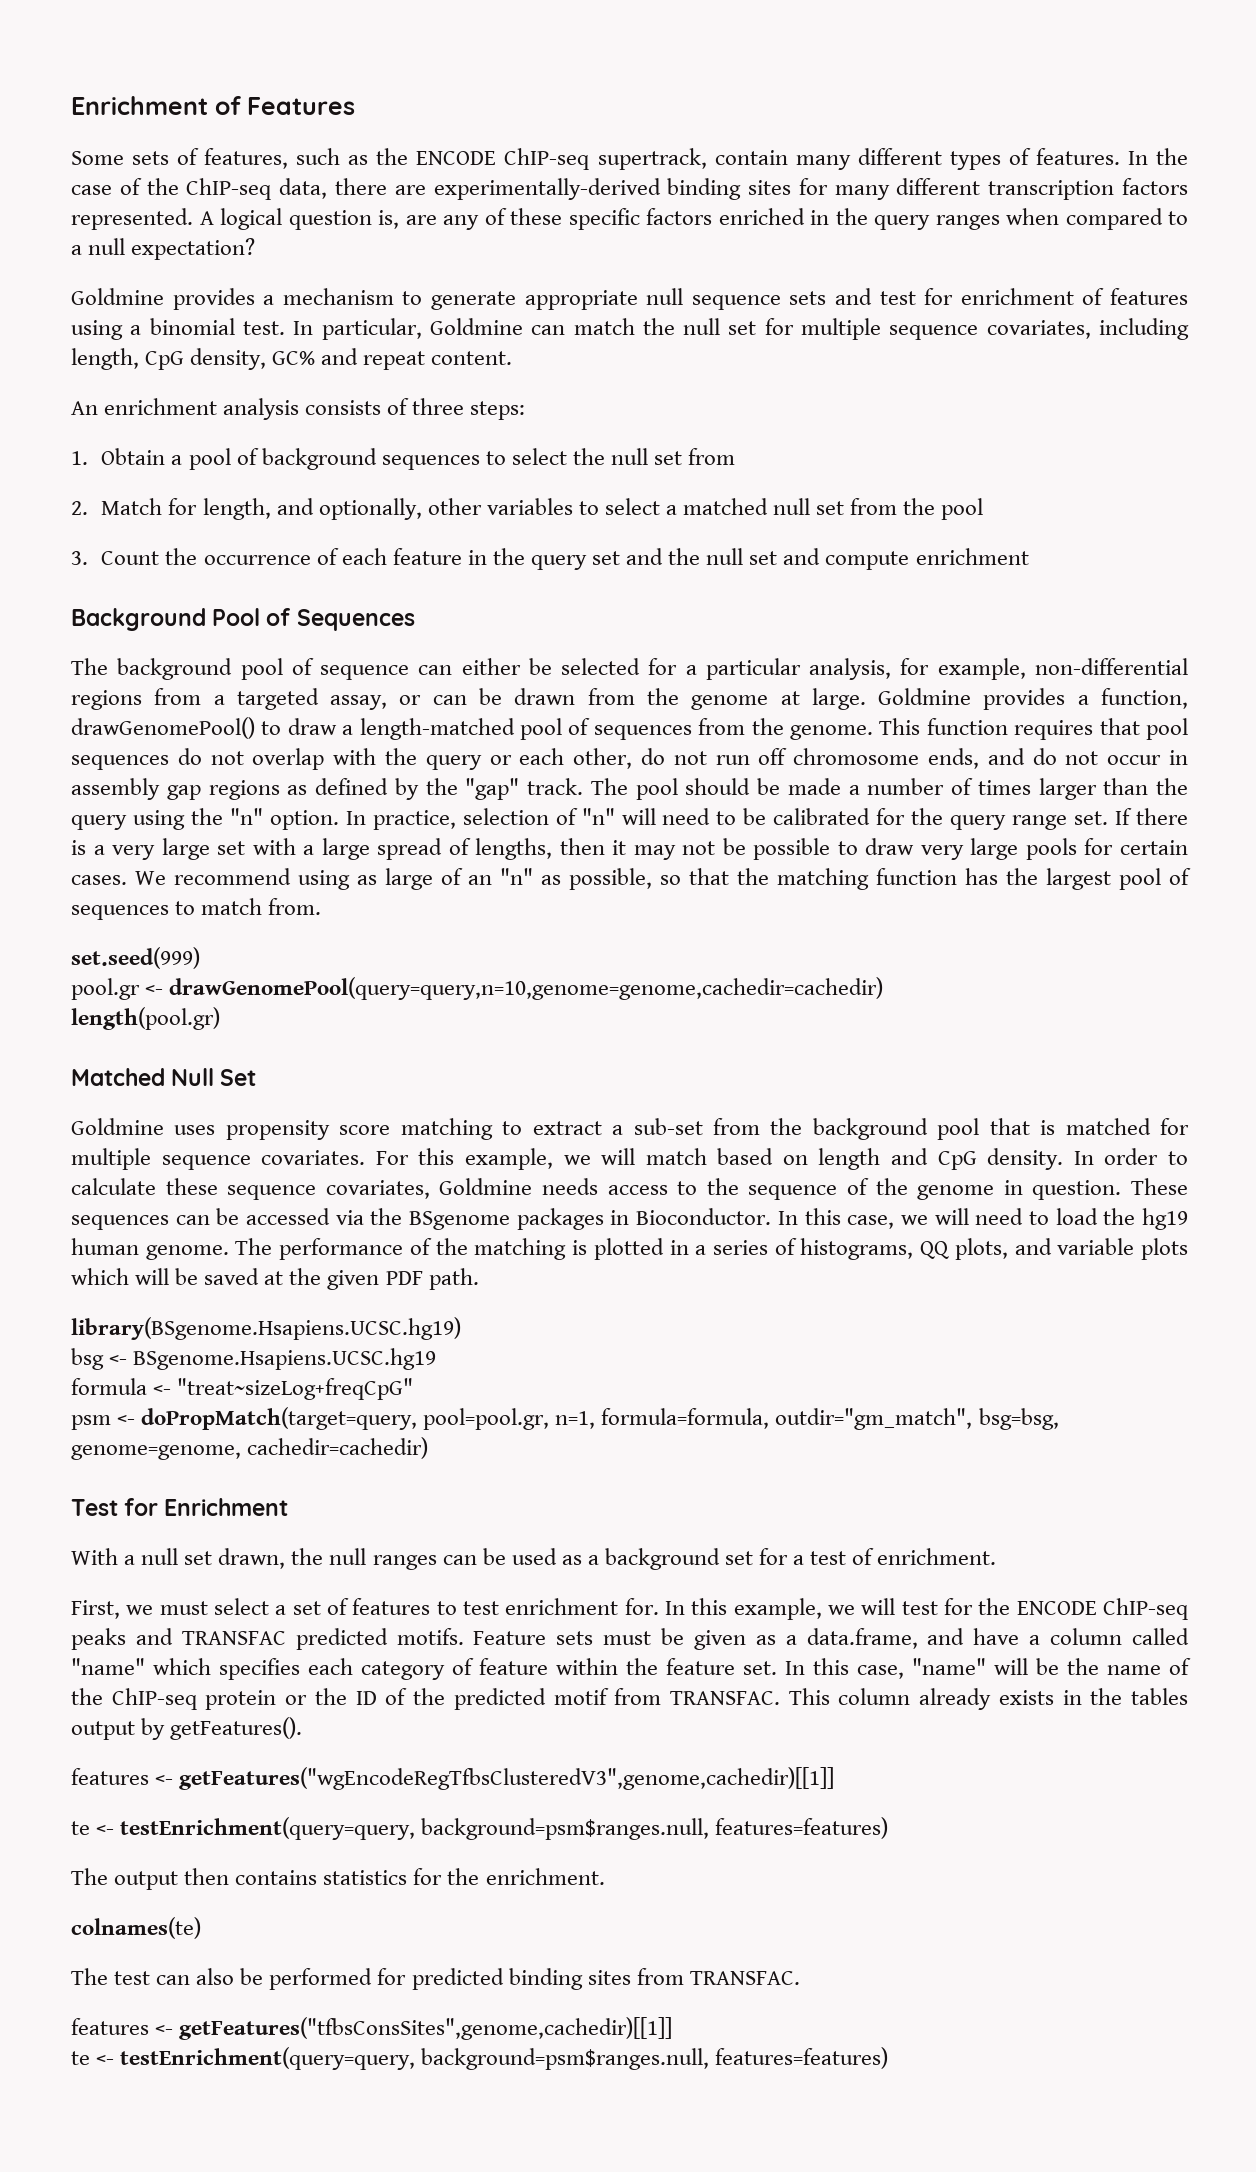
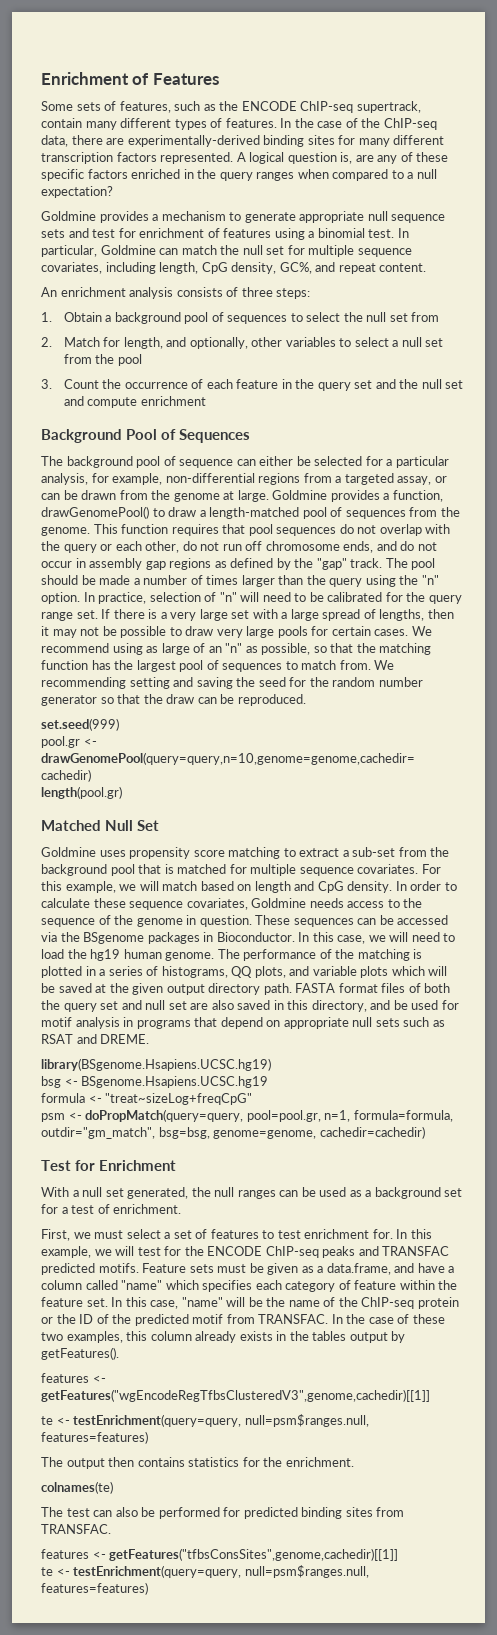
- In particular, Goldmine can match the null set for multiple sequence covariates, including length, CpG density, GC% and repeat content.
+ In particular, Goldmine can match the null set for multiple sequence covariates, including length, CpG density, GC%, and repeat content.
- 1. Obtain a pool of background sequences to select the null set from
+ 1. Obtain a background pool of sequences to select the null set from
- 2. Match for length, and optionally, other variables to select a matched null set from the pool
+ 2. Match for length, and optionally, other variables to select a null set from the pool
+ We recommending setting and saving the seed for the random number generator so that the draw can be reproduced.
- The performance of the matching is plotted in a series of histograms, QQ plots, and variable plots which will be saved at the given PDF path.
+ The performance of the matching is plotted in a series of histograms, QQ plots, and variable plots which will be saved at the given output directory path. FASTA format files of both the query set and null set are also saved in this directory, and be used for motif analysis in programs that depend on appropriate null sets such as RSAT and DREME.
- psm <- doPropMatch(target=query, pool=pool.gr, n=1, formula=formula, outdir="gm_match", bsg=bsg, genome=genome, cachedir=cachedir)
+ psm <- doPropMatch(query=query, pool=pool.gr, n=1, formula=formula, outdir="gm_match", bsg=bsg, genome=genome, cachedir=cachedir)
- With a null set drawn, the null ranges can be used as a background set for a test of enrichment.
+ With a null set generated, the null ranges can be used as a background set for a test of enrichment.
- This column already exists in the tables output by getFeatures().
+ In the case of these two examples, this column already exists in the tables output by getFeatures().
  features <- getFeatures("wgEncodeRegTfbsClusteredV3",genome,cachedir)[[1]]
- te <- testEnrichment(query=query, background=psm$ranges.null, features=features)
+ te <- testEnrichment(query=query, null=psm$ranges.null, features=features)
  features <- getFeatures("tfbsConsSites",genome,cachedir)[[1]]
- te <- testEnrichment(query=query, background=psm$ranges.null, features=features)
+ te <- testEnrichment(query=query, null=psm$ranges.null, features=features)

